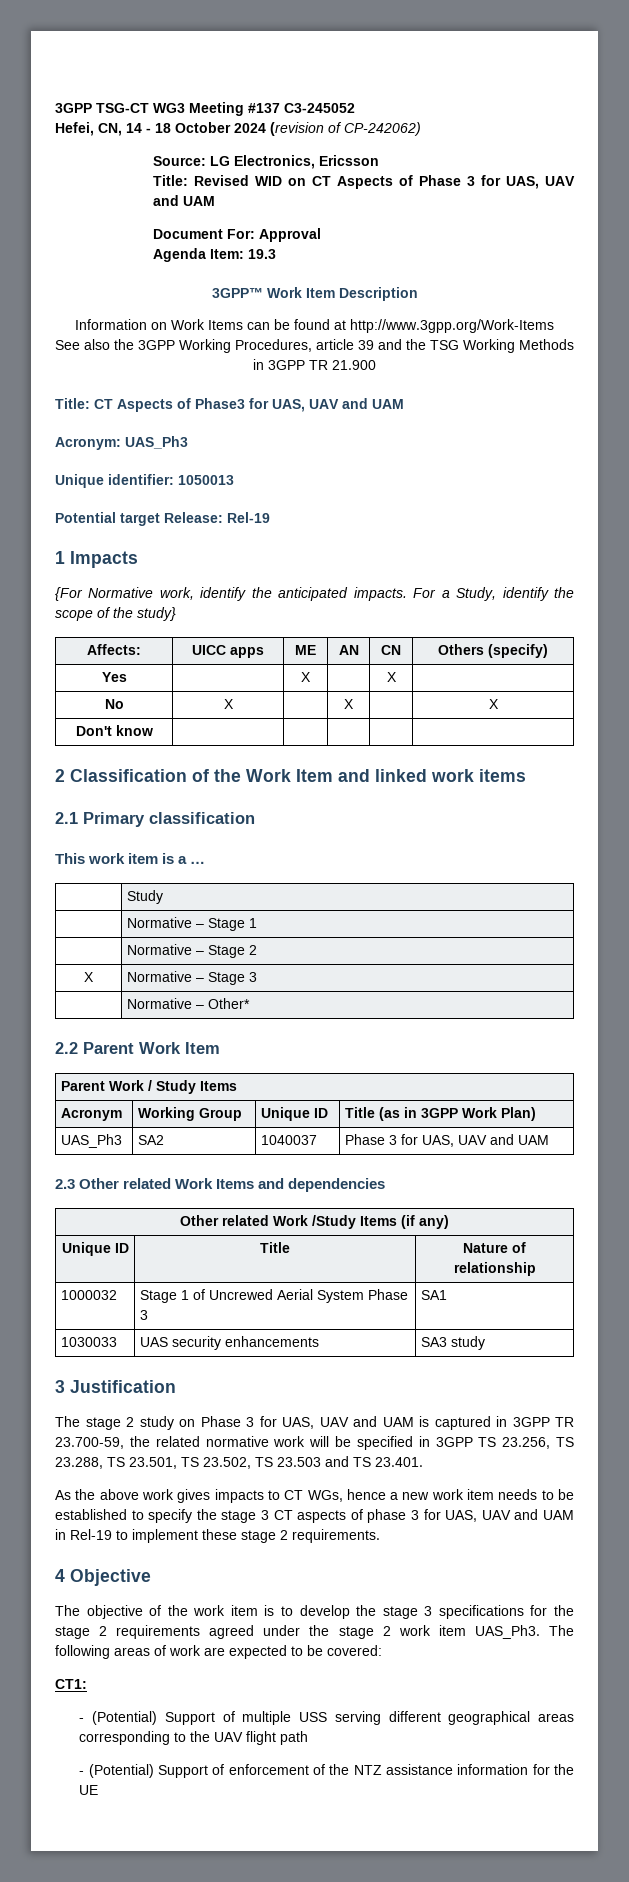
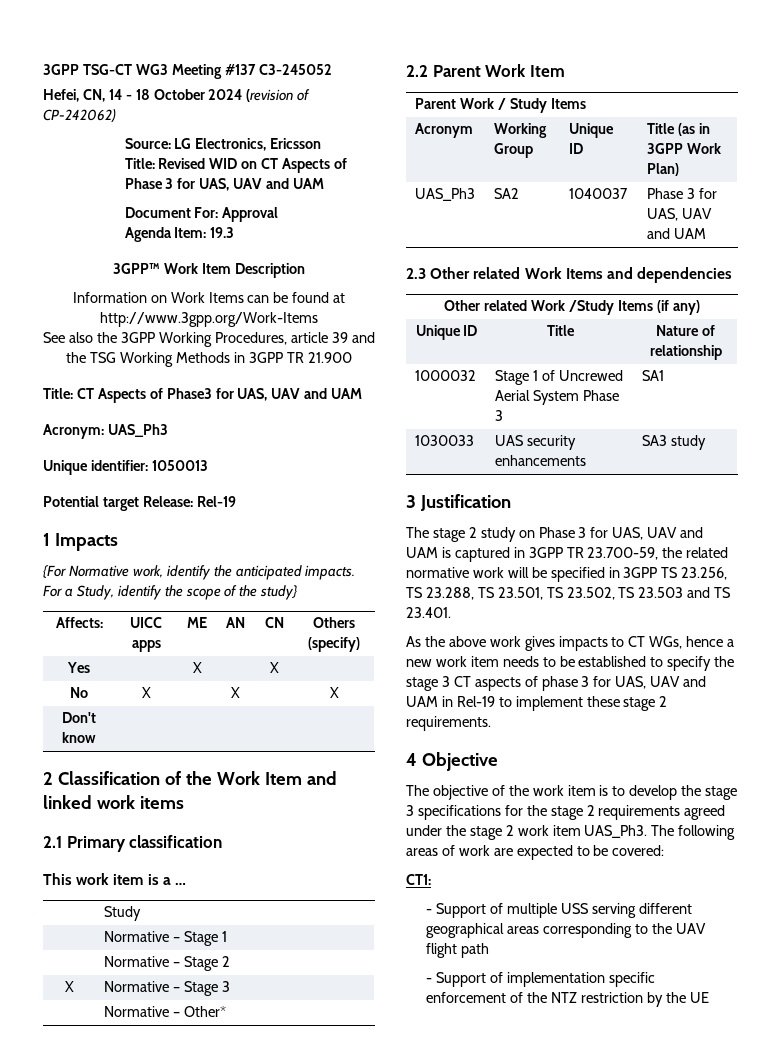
- - (Potential) Support of multiple USS serving different geographical areas corresponding to the UAV flight path
+ - Support of multiple USS serving different geographical areas corresponding to the UAV flight path
- - (Potential) Support of enforcement of the NTZ assistance information for the UE
+ - Support of implementation specific enforcement of the NTZ restriction by the UE

